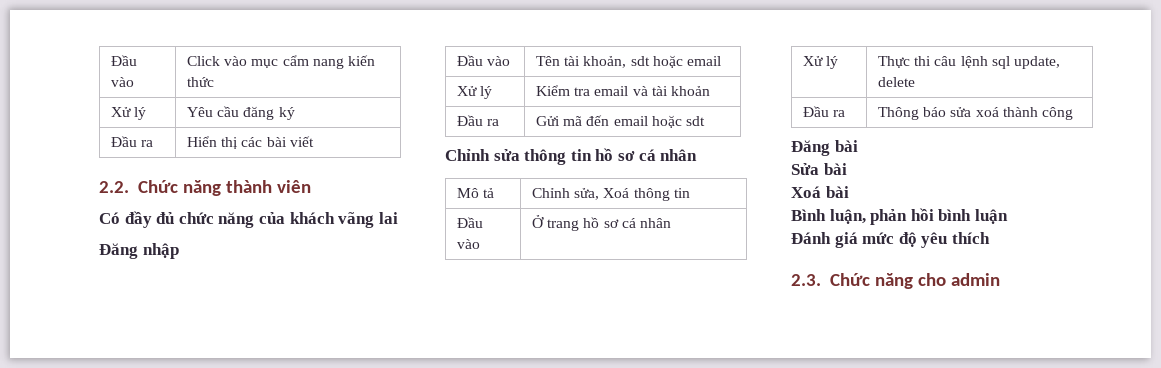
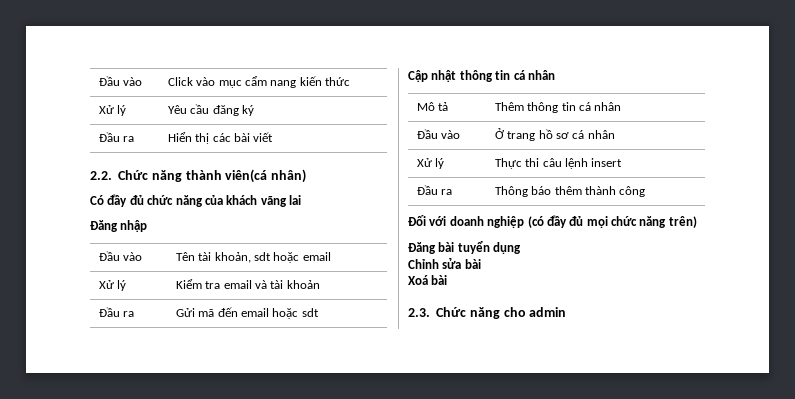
- 2.2. Chức năng thành viên
+ 2.2. Chức năng thành viên(cá nhân)
- Chỉnh sửa thông tin hồ sơ cá nhân
+ Cập nhật thông tin cá nhân
- Mô tả | Chỉnh sửa, Xoá thông tin
+ Mô tả | Thêm thông tin cá nhân
- Xử lý | Thực thi câu lệnh sql update, delete
+ Xử lý | Thực thi câu lệnh insert
- Đầu ra | Thông báo sửa xoá thành công
+ Đầu ra | Thông báo thêm thành công
- Đăng bài
- Sửa bài
+ Đối với doanh nghiệp (có đầy đủ mọi chức năng trên)
+ Đăng bài tuyển dụng
+ Chỉnh sửa bài
  Xoá bài
- Bình luận, phản hồi bình luận
- Đánh giá mức độ yêu thích

